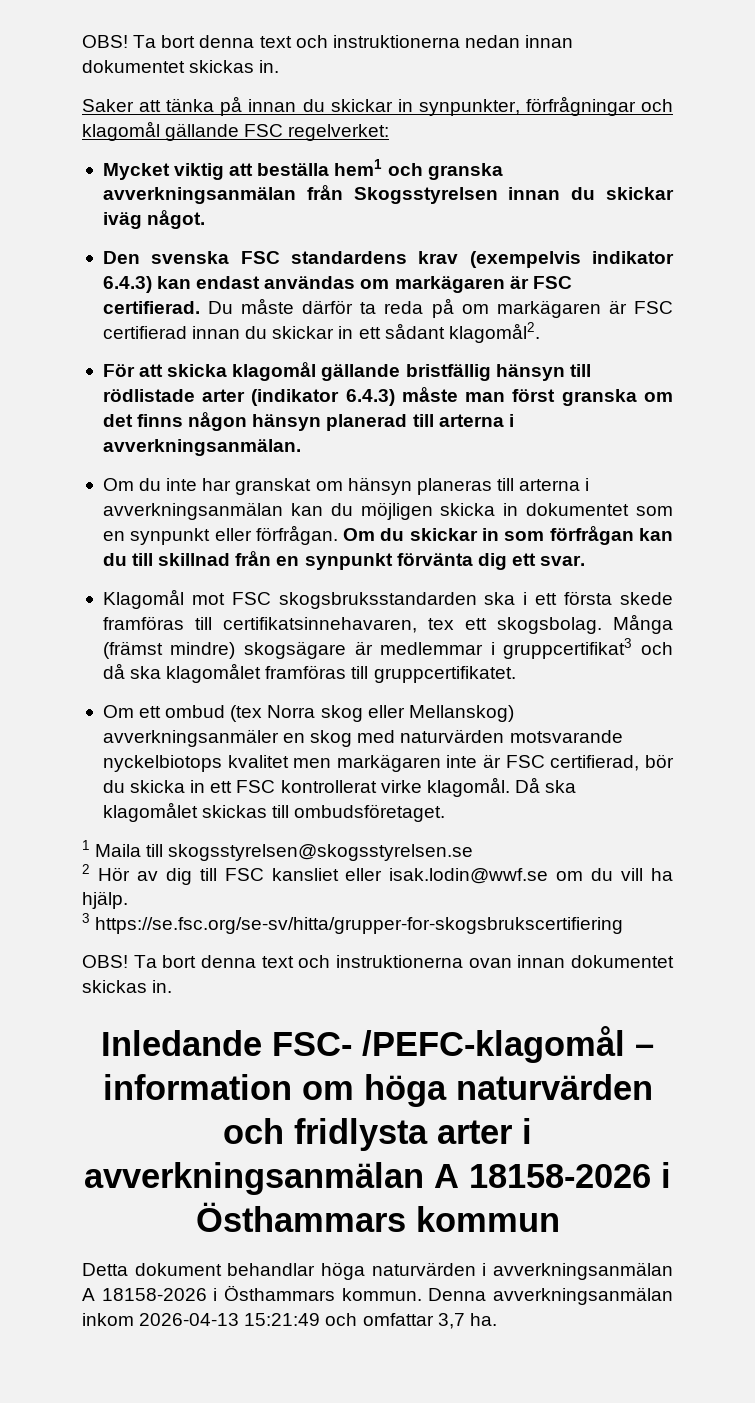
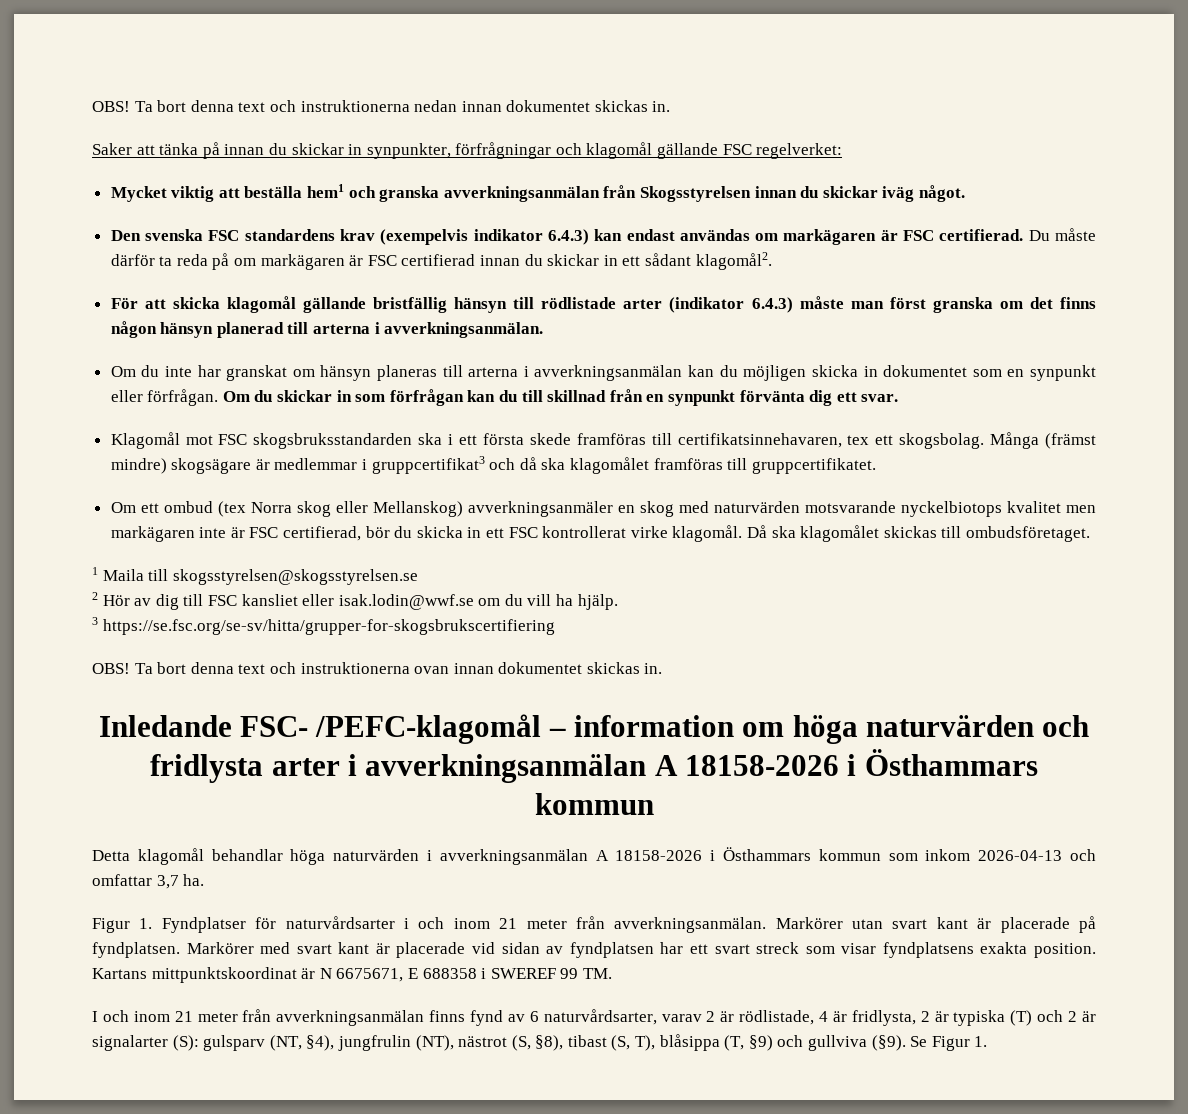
- Detta dokument behandlar höga naturvärden i avverkningsanmälan A 18158-2026 i Östhammars kommun. Denna avverkningsanmälan inkom 2026-04-13 15:21:49 och omfattar 3,7 ha.
+ Detta klagomål behandlar höga naturvärden i avverkningsanmälan A 18158-2026 i Östhammars kommun som inkom 2026-04-13 och omfattar 3,7 ha.
+ Figur 1. Fyndplatser för naturvårdsarter i och inom 21 meter från avverkningsanmälan. Markörer utan svart kant är placerade på fyndplatsen. Markörer med svart kant är placerade vid sidan av fyndplatsen har ett svart streck som visar fyndplatsens exakta position. Kartans mittpunktskoordinat är N 6675671, E 688358 i SWEREF 99 TM.
+ I och inom 21 meter från avverkningsanmälan finns fynd av 6 naturvårdsarter, varav 2 är rödlistade, 4 är fridlysta, 2 är typiska (T) och 2 är signalarter (S): gulsparv (NT, §4), jungfrulin (NT), nästrot (S, §8), tibast (S, T), blåsippa (T, §9) och gullviva (§9). Se Figur 1.

